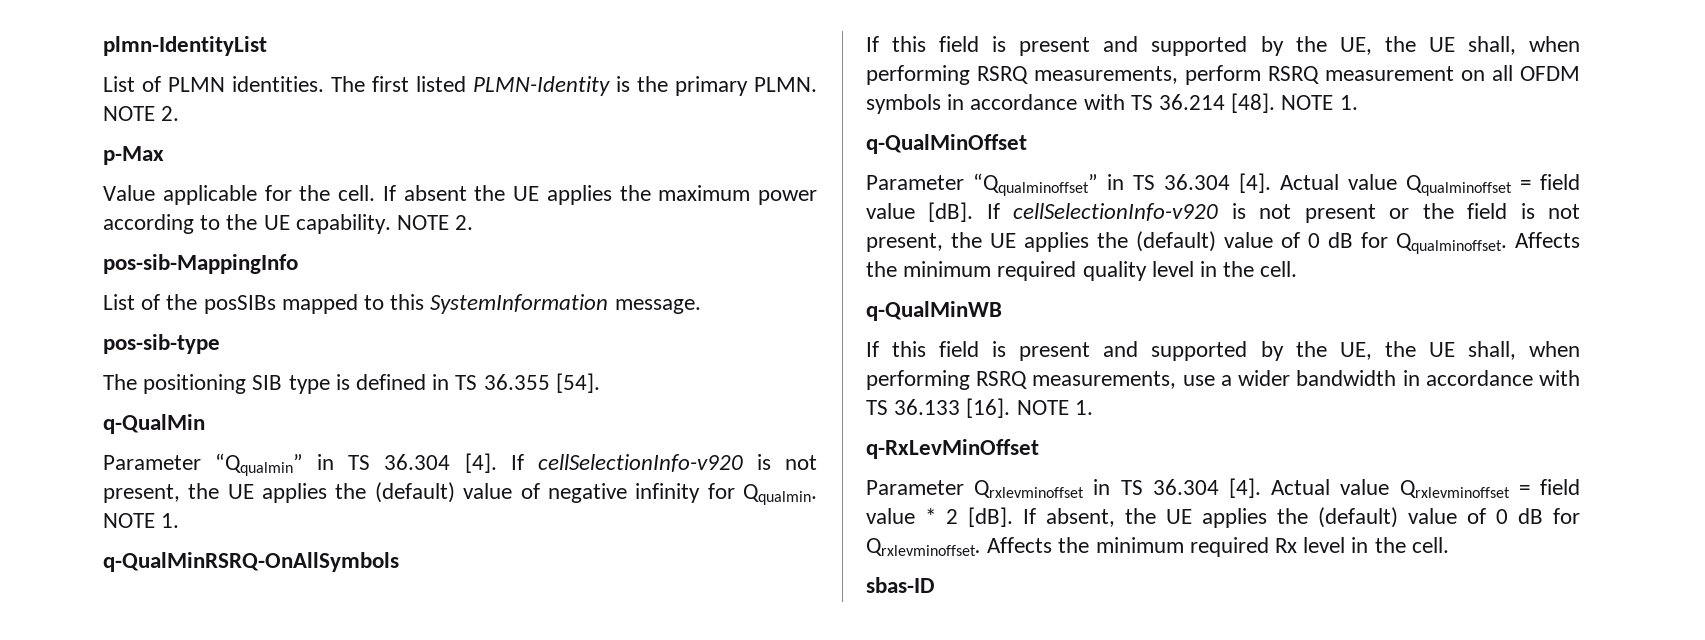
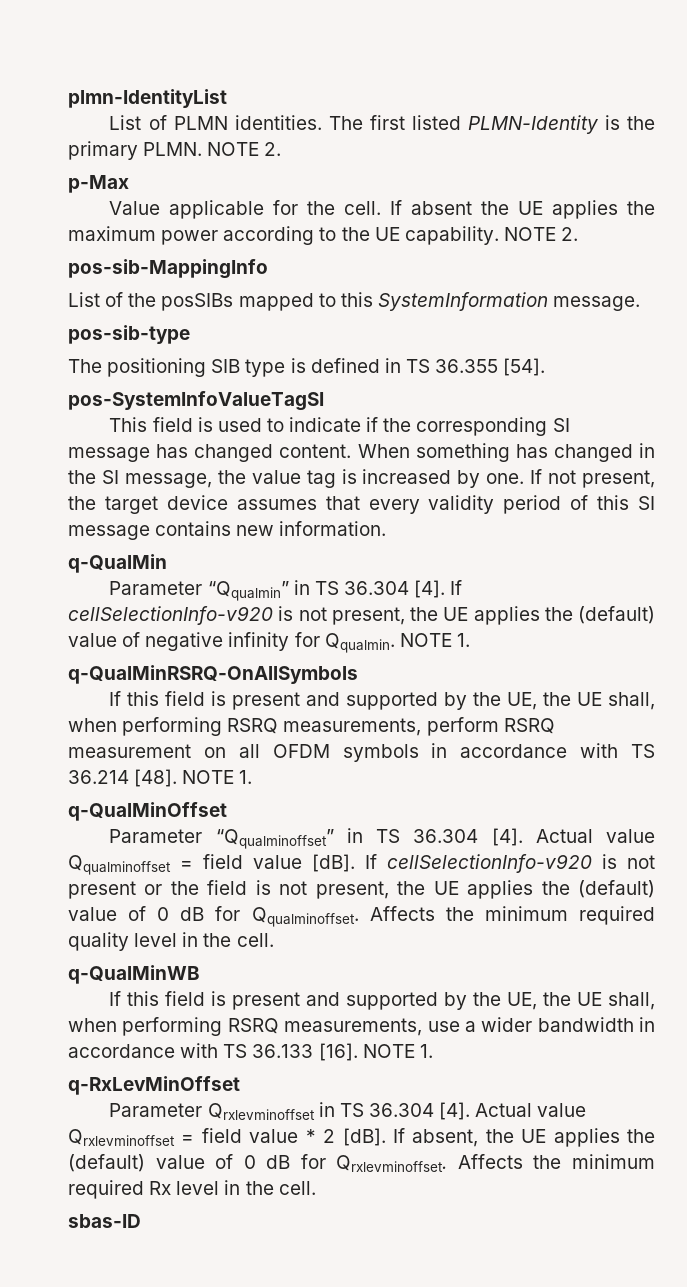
+ pos-SystemInfoValueTagSI
+ This field is used to indicate if the corresponding SI message has changed content. When something has changed in the SI message, the value tag is increased by one. If not present, the target device assumes that every validity period of this SI message contains new information.

